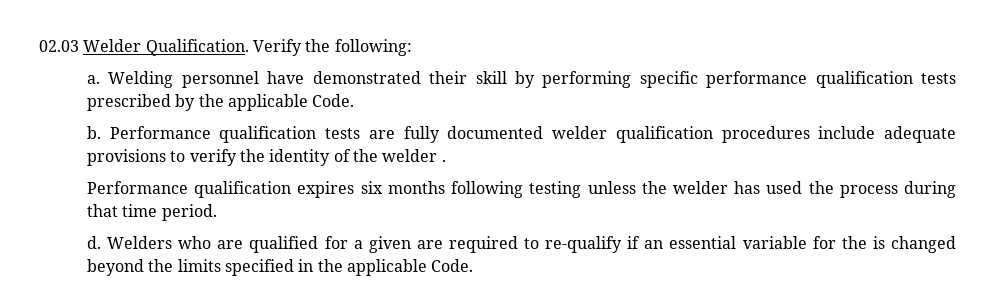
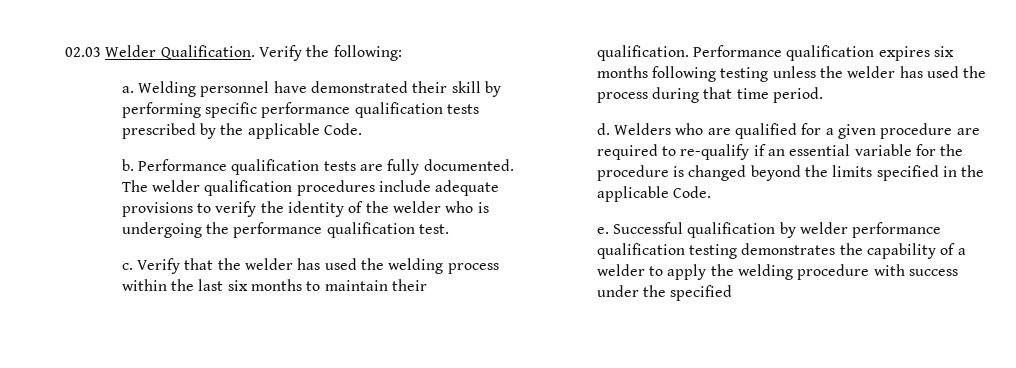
- Performance qualification tests are fully documented welder qualification procedures include adequate provisions to verify the identity of the welder .
- Performance qualification expires six months following testing unless the welder has used the process during that time period.
+ Performance qualification tests are fully documented. The welder qualification procedures include adequate provisions to verify the identity of the welder who is undergoing the performance qualification test.
+ c. Verify that the welder has used the welding process within the last six months to maintain their qualification. Performance qualification expires six months following testing unless the welder has used the process during that time period.
- Welders who are qualified for a given are required to re-qualify if an essential variable for the is changed beyond the limits specified in the applicable Code.
+ Welders who are qualified for a given procedure are required to re-qualify if an essential variable for the procedure is changed beyond the limits specified in the applicable Code.
+ e. Successful qualification by welder performance qualification testing demonstrates the capability of a welder to apply the welding procedure with success under the specified

